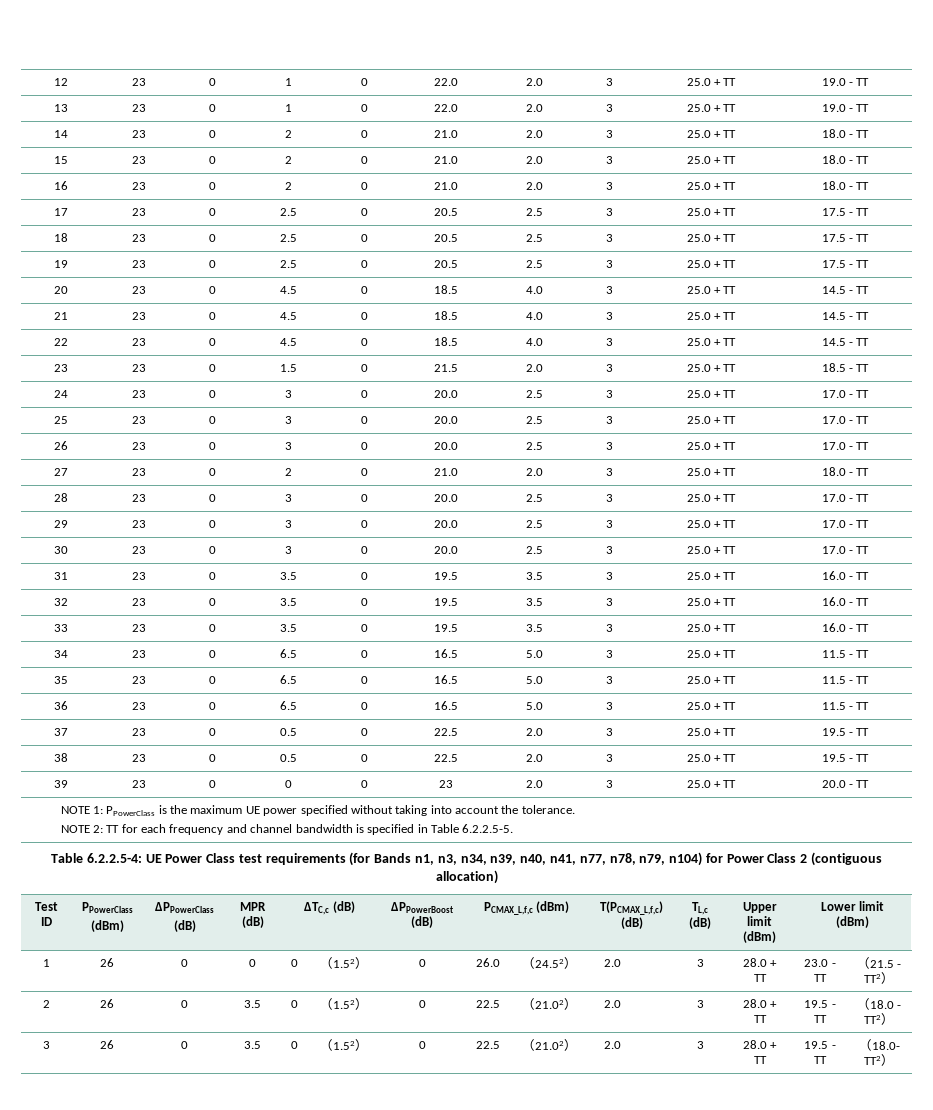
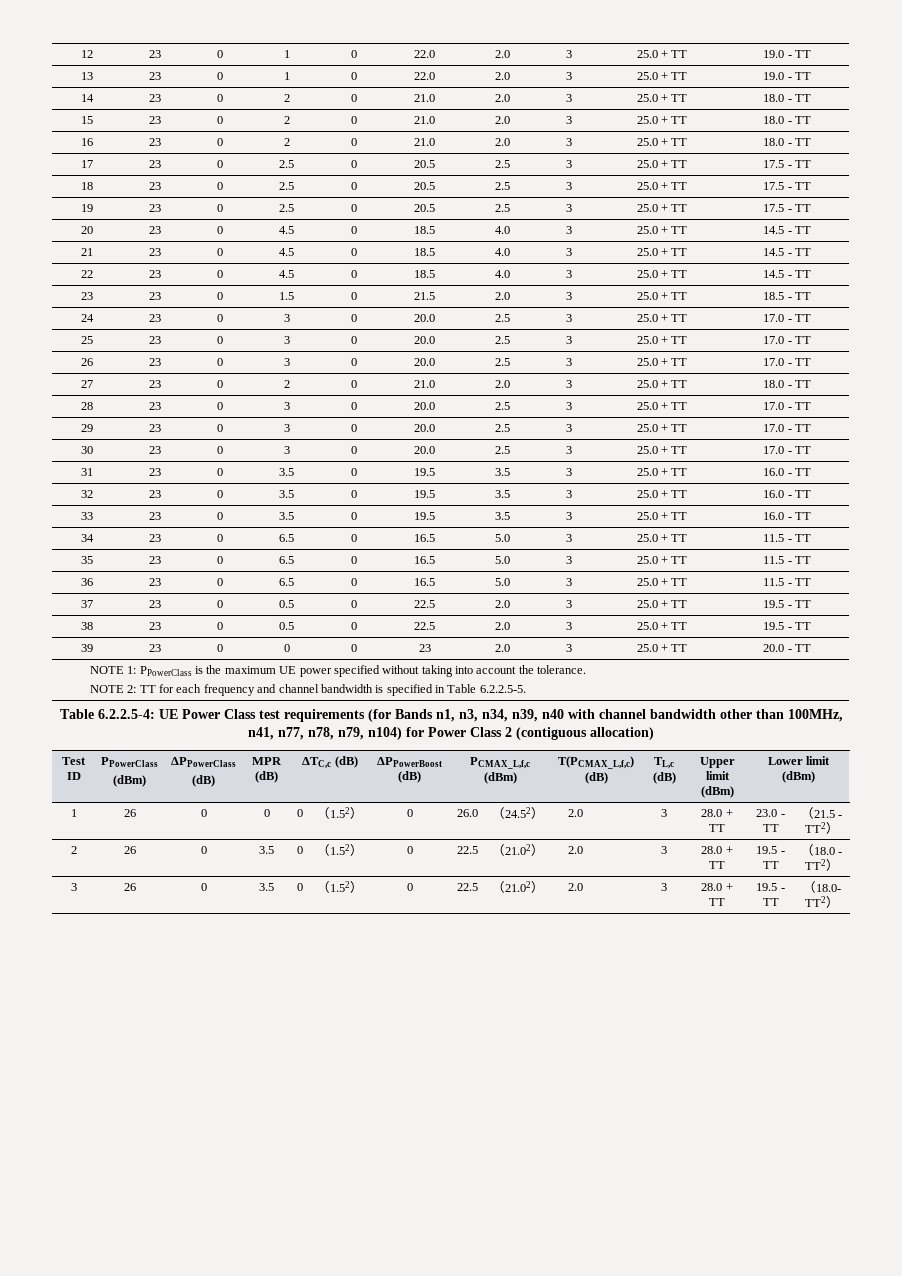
- Table 6.2.2.5-4: UE Power Class test requirements (for Bands n1, n3, n34, n39, n40, n41, n77, n78, n79, n104) for Power Class 2 (contiguous allocation)
+ Table 6.2.2.5-4: UE Power Class test requirements (for Bands n1, n3, n34, n39, n40 with channel bandwidth other than 100MHz, n41, n77, n78, n79, n104) for Power Class 2 (contiguous allocation)

